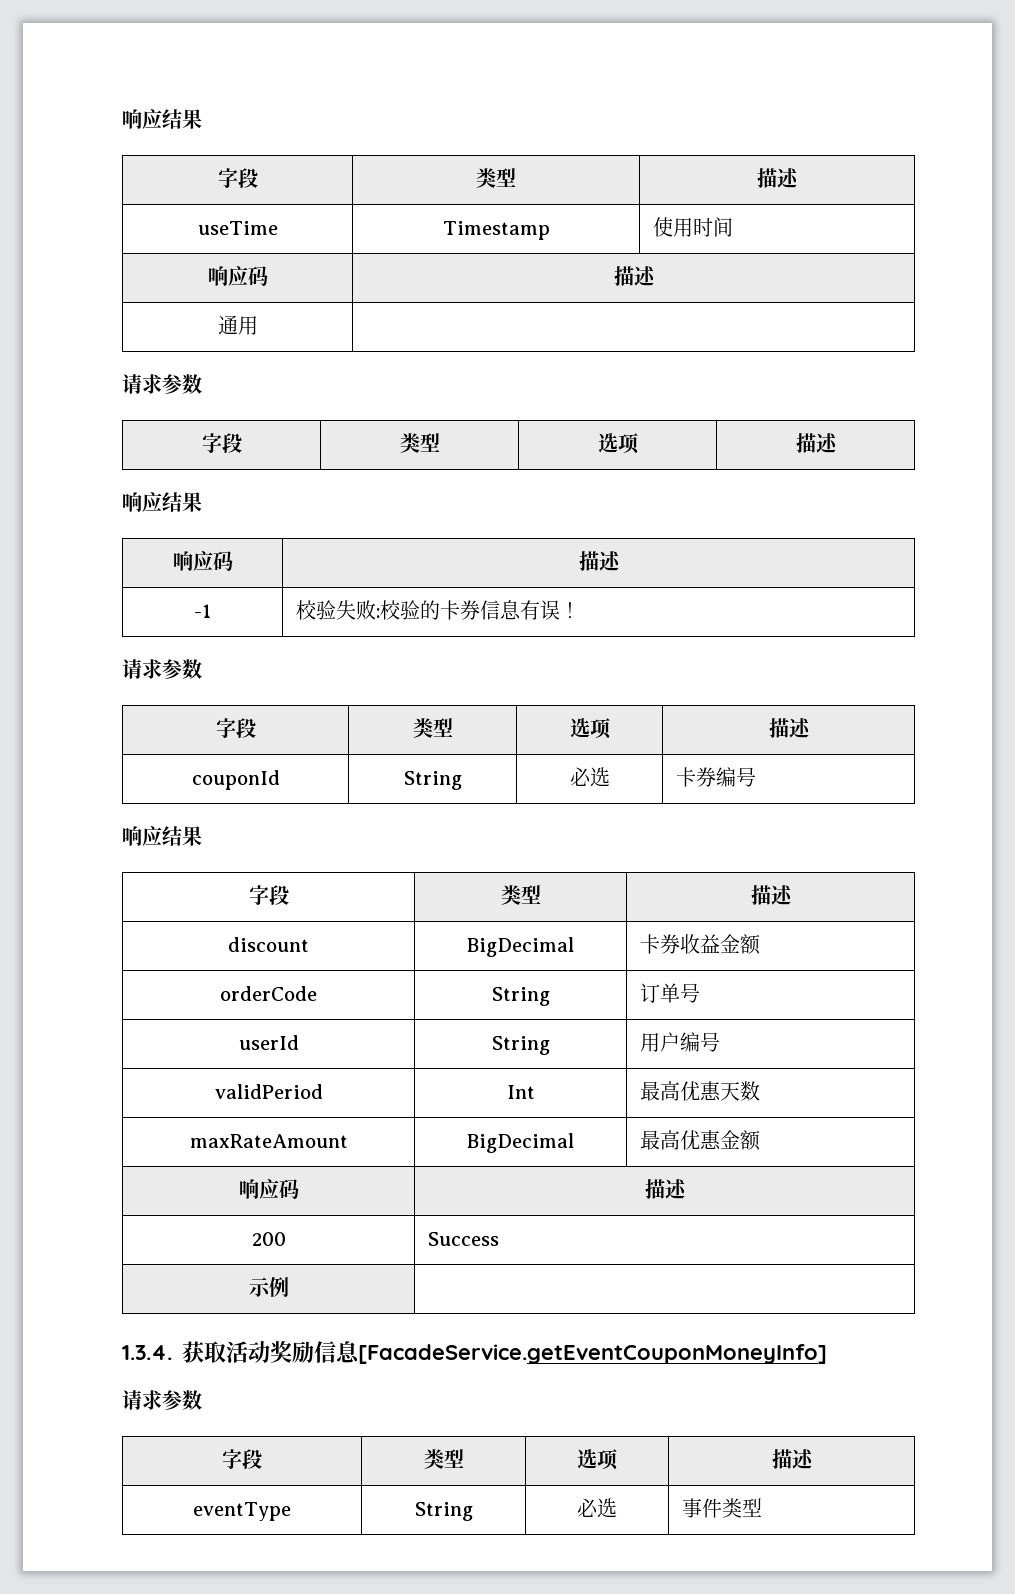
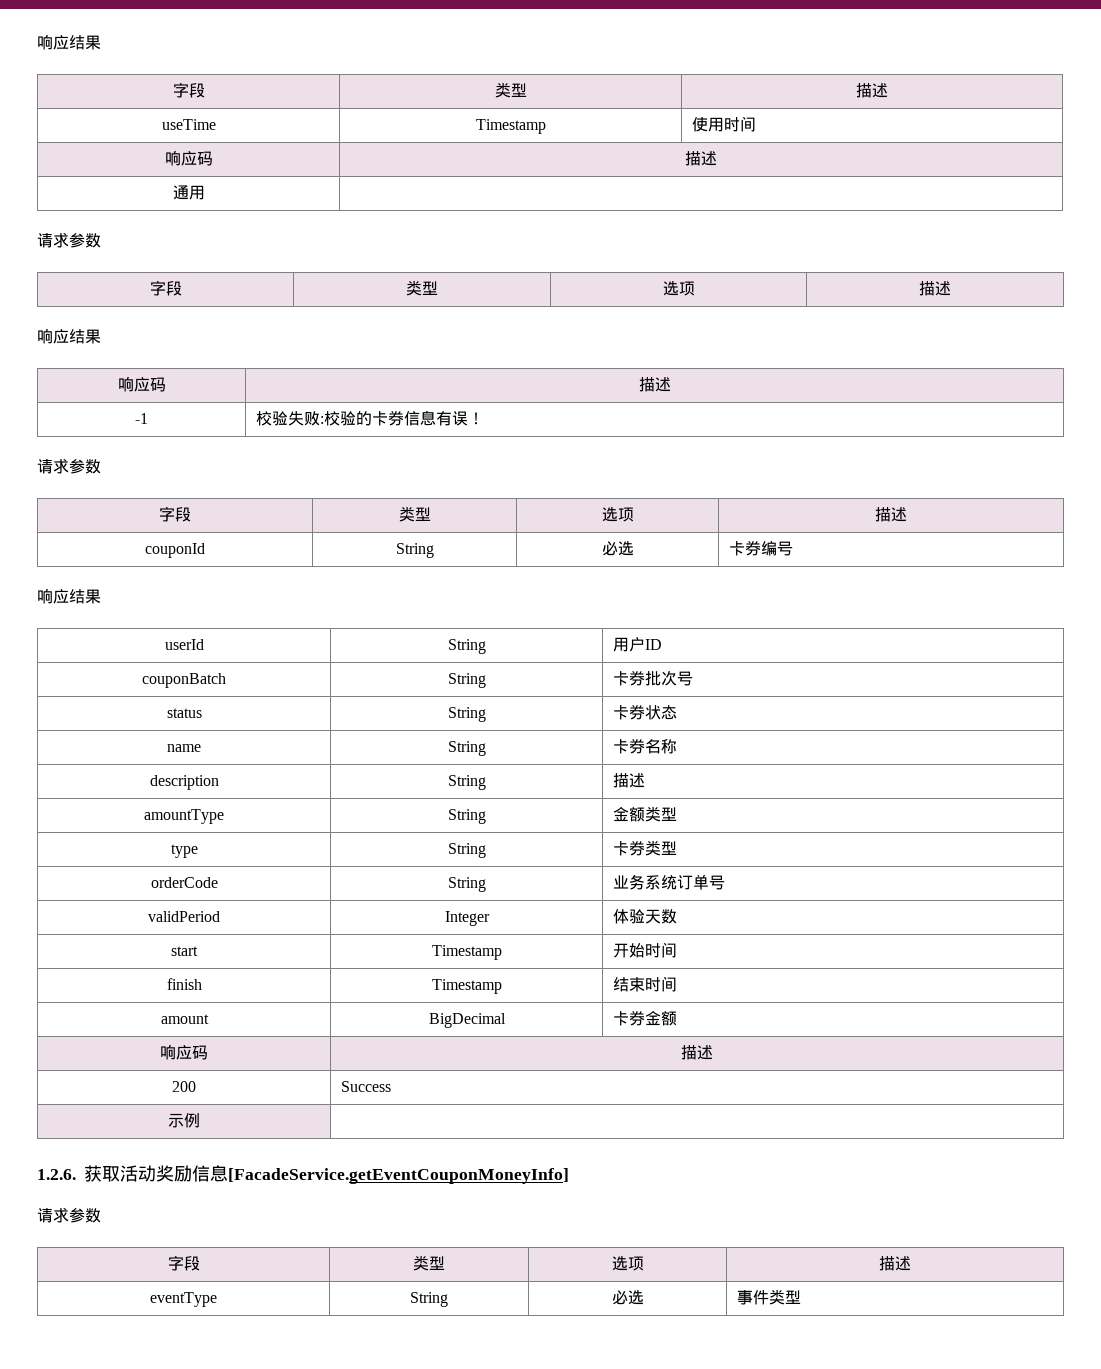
  couponId | String | 必选 | 卡券编号
  响应结果
- 字段 | 类型 | 描述
- discount | BigDecimal | 卡券收益金额
- orderCode | String | 订单号
- userId | String | 用户编号
- validPeriod | Int | 最高优惠天数
- maxRateAmount | BigDecimal | 最高优惠金额
+ userId | String | 用户ID
+ couponBatch | String | 卡券批次号
+ status | String | 卡券状态
+ name | String | 卡券名称
+ description | String | 描述
+ amountType | String | 金额类型
+ type | String | 卡券类型
+ orderCode | String | 业务系统订单号
+ validPeriod | Integer | 体验天数
+ start | Timestamp | 开始时间
+ finish | Timestamp | 结束时间
+ amount | BigDecimal | 卡券金额
- 1.3.4.获取活动奖励信息[FacadeService.getEventCouponMoneyInfo]
+ 1.2.6.获取活动奖励信息[FacadeService.getEventCouponMoneyInfo]

